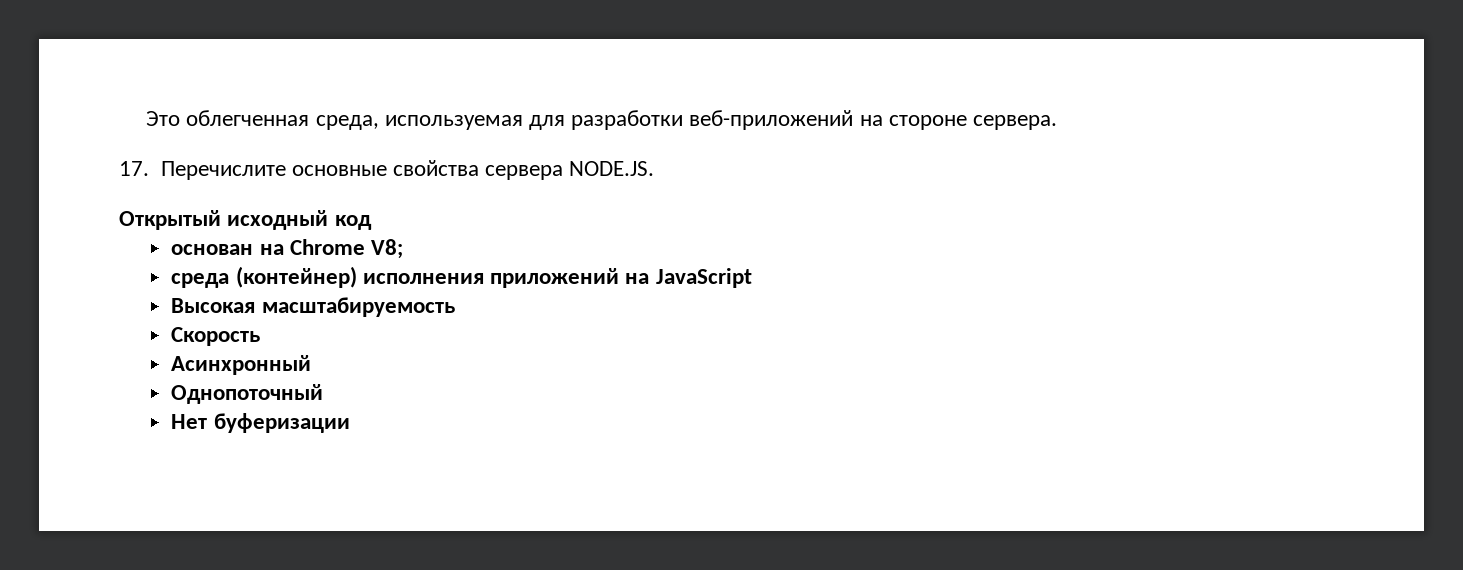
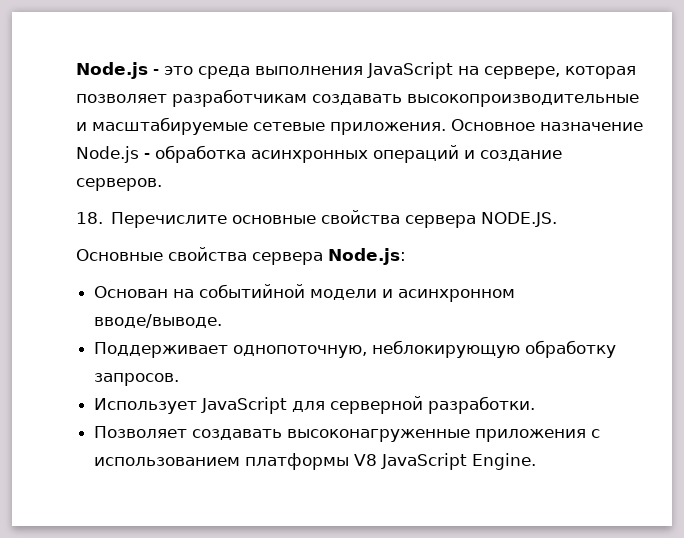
- Это облегченная среда, используемая для разработки веб-приложений на стороне сервера.
- 17. Перечислите основные свойства сервера NODE.JS.
+ Node.js - это среда выполнения JavaScript на сервере, которая позволяет разработчикам создавать высокопроизводительные и масштабируемые сетевые приложения. Основное назначение Node.js - обработка асинхронных операций и создание серверов.
+ 18. Перечислите основные свойства сервера NODE.JS.
- Открытый исходный код
- основан на Chrome V8;
- среда (контейнер) исполнения приложений на JavaScript
- Высокая масштабируемость
- Скорость
- Асинхронный
- Однопоточный
- Нет буферизации
+ Основные свойства сервера Node.js:
+ Основан на событийной модели и асинхронном вводе/выводе.
+ Поддерживает однопоточную, неблокирующую обработку запросов.
+ Использует JavaScript для серверной разработки.
+ Позволяет создавать высоконагруженные приложения с использованием платформы V8 JavaScript Engine.

